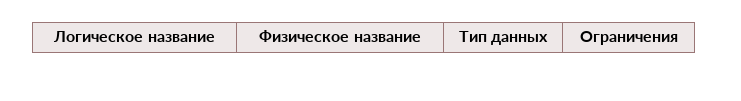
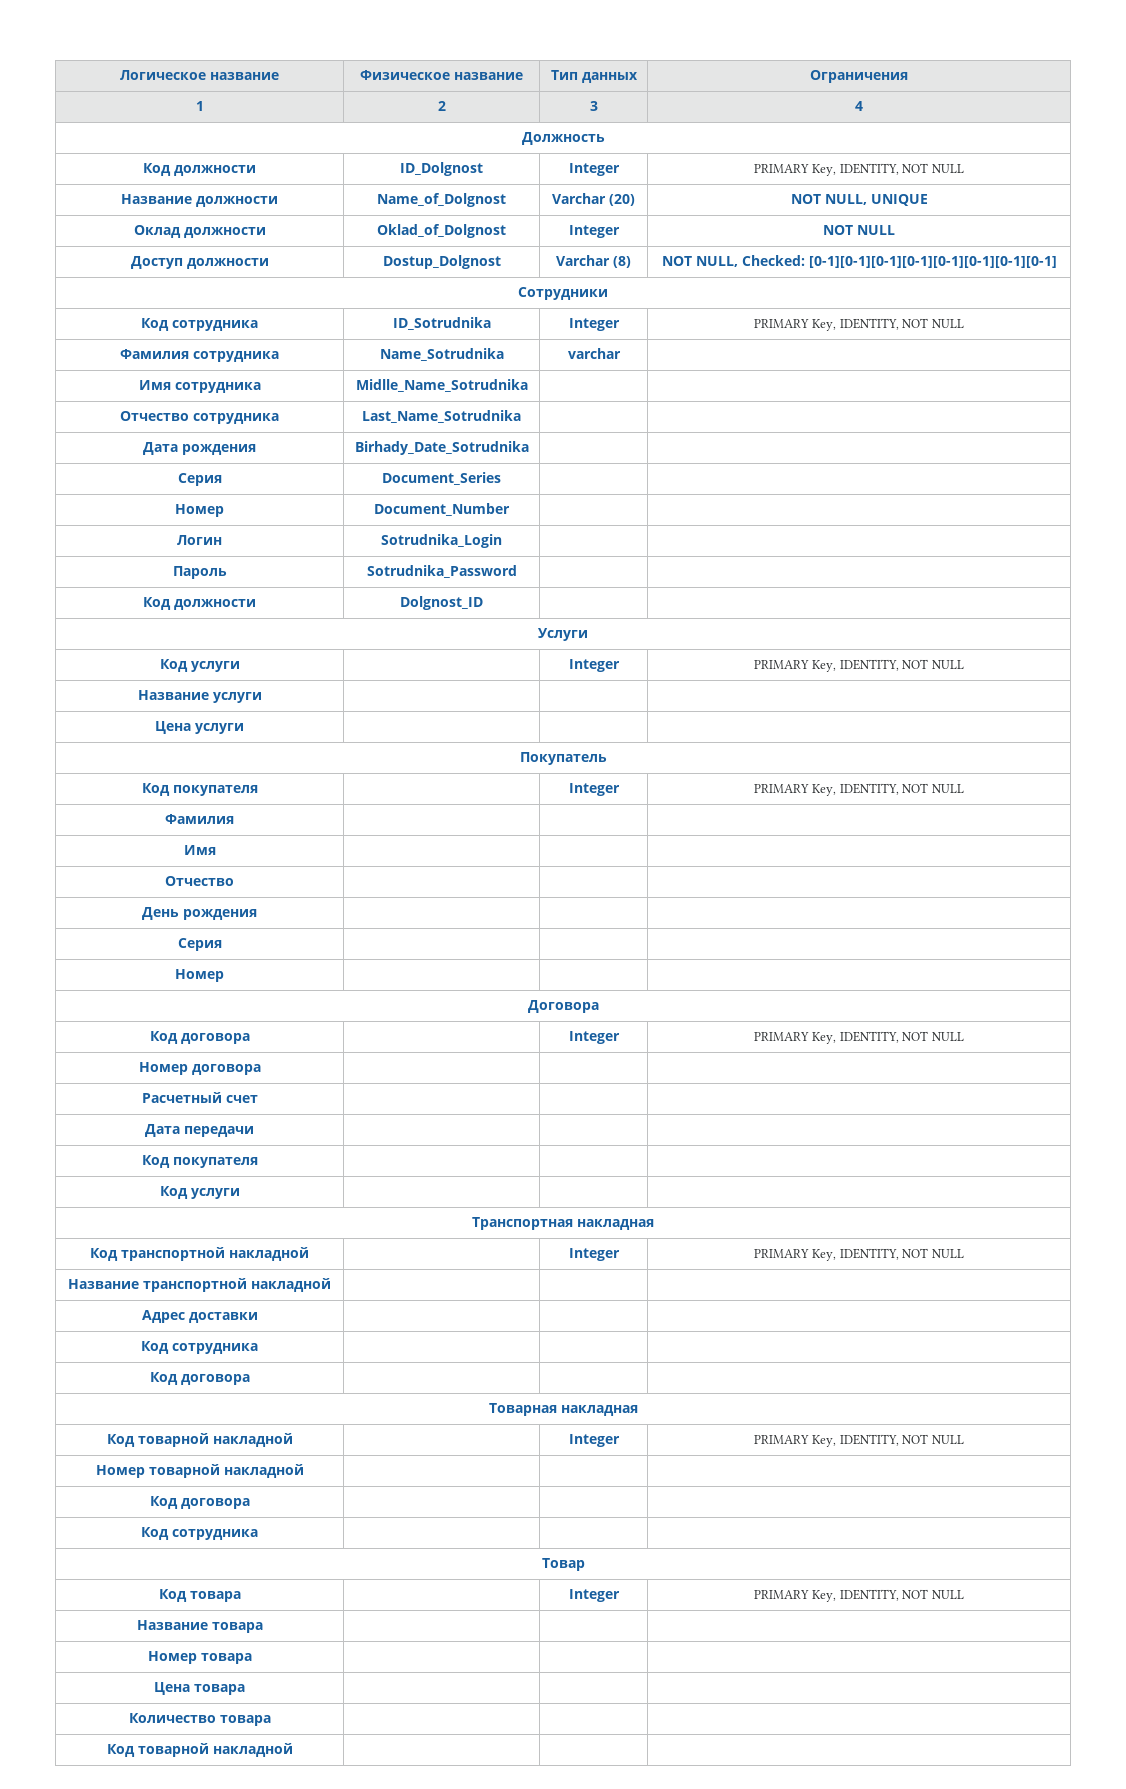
+ 1 | 2 | 3 | 4
+ Должность
+ Код должности | ID_Dolgnost | Integer | PRIMARY Key, IDENTITY, NOT NULL
+ Название должности | Name_of_Dolgnost | Varchar (20) | NOT NULL, UNIQUE
+ Оклад должности | Oklad_of_Dolgnost | Integer | NOT NULL
+ Доступ должности | Dostup_Dolgnost | Varchar (8) | NOT NULL, Checked: [0-1][0-1][0-1][0-1][0-1][0-1][0-1][0-1]
+ Сотрудники
+ Код сотрудника | ID_Sotrudnika | Integer | PRIMARY Key, IDENTITY, NOT NULL
+ Фамилия сотрудника | Name_Sotrudnika | varchar |
+ Имя сотрудника | Midlle_Name_Sotrudnika | |
+ Отчество сотрудника | Last_Name_Sotrudnika | |
+ Дата рождения | Birhady_Date_Sotrudnika | |
+ Серия | Document_Series | |
+ Номер | Document_Number | |
+ Логин | Sotrudnika_Login | |
+ Пароль | Sotrudnika_Password | |
+ Код должности | Dolgnost_ID | |
+ Услуги
+ Код услуги | | Integer | PRIMARY Key, IDENTITY, NOT NULL
+ Название услуги | | |
+ Цена услуги | | |
+ Покупатель
+ Код покупателя | | Integer | PRIMARY Key, IDENTITY, NOT NULL
+ Фамилия | | |
+ Имя | | |
+ Отчество | | |
+ День рождения | | |
+ Серия | | |
+ Номер | | |
+ Договора
+ Код договора | | Integer | PRIMARY Key, IDENTITY, NOT NULL
+ Номер договора | | |
+ Расчетный счет | | |
+ Дата передачи | | |
+ Код покупателя | | |
+ Код услуги | | |
+ Транспортная накладная
+ Код транспортной накладной | | Integer | PRIMARY Key, IDENTITY, NOT NULL
+ Название транспортной накладной | | |
+ Адрес доставки | | |
+ Код сотрудника | | |
+ Код договора | | |
+ Товарная накладная
+ Код товарной накладной | | Integer | PRIMARY Key, IDENTITY, NOT NULL
+ Номер товарной накладной | | |
+ Код договора | | |
+ Код сотрудника | | |
+ Товар
+ Код товара | | Integer | PRIMARY Key, IDENTITY, NOT NULL
+ Название товара | | |
+ Номер товара | | |
+ Цена товара | | |
+ Количество товара | | |
+ Код товарной накладной | | |

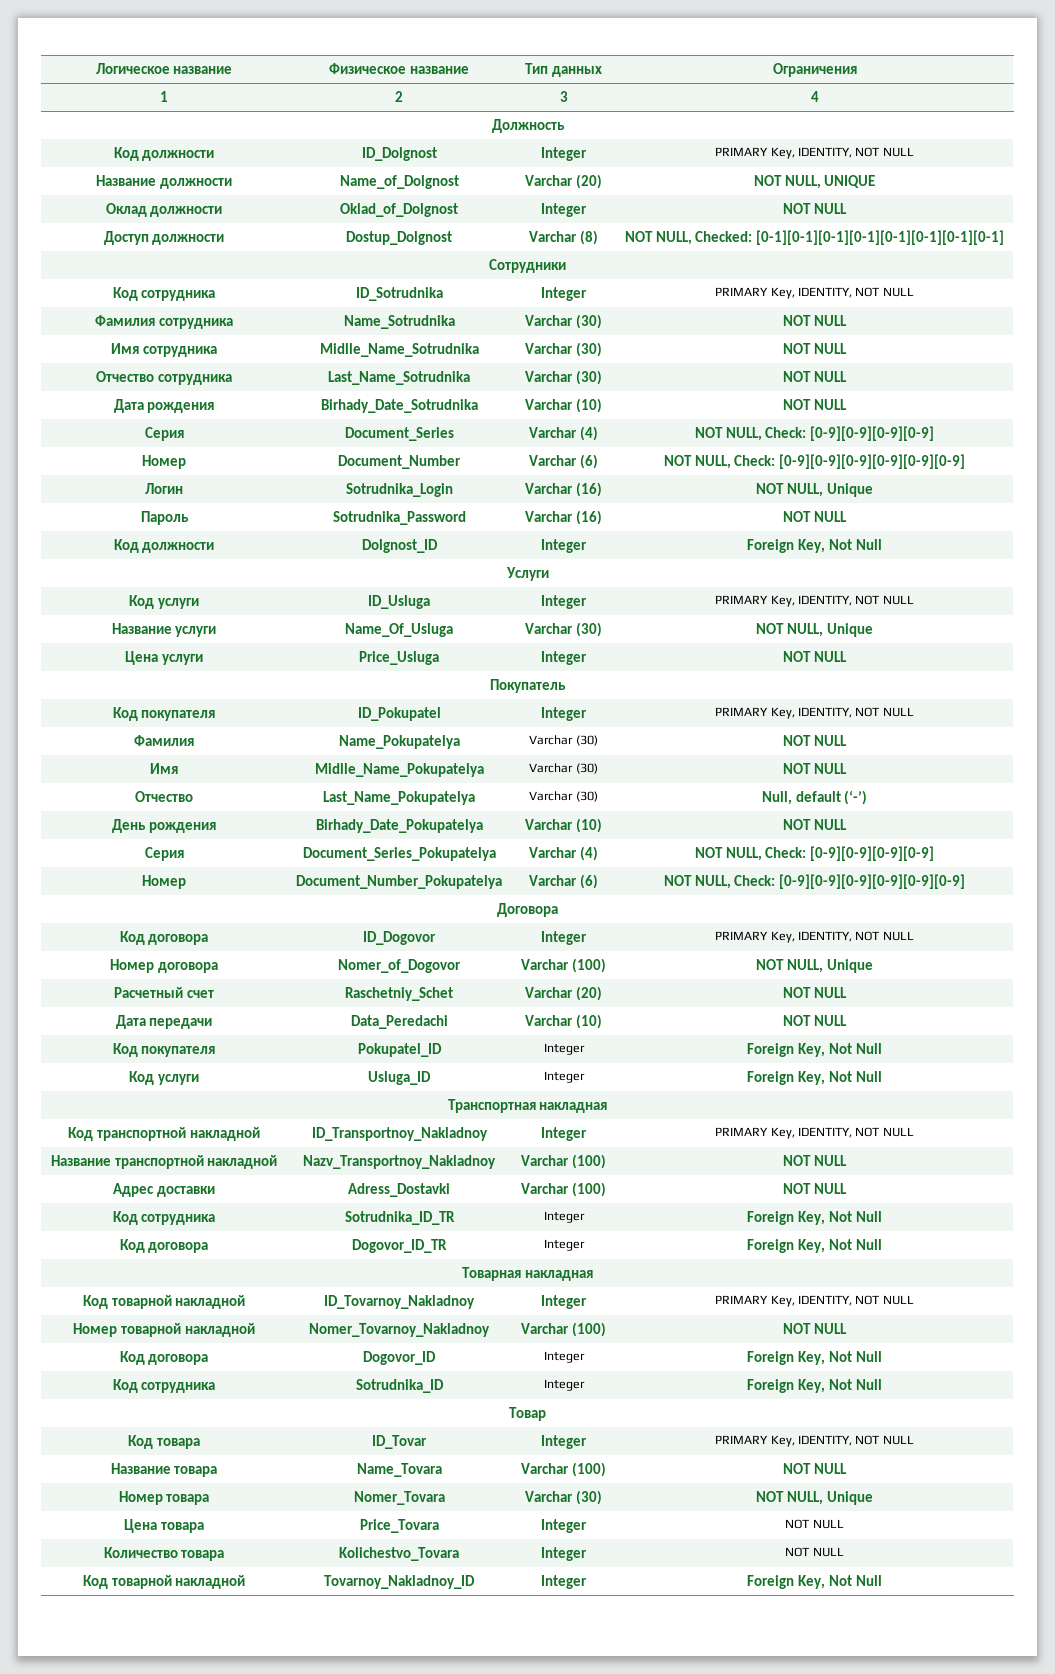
- Фамилия сотрудника | Name_Sotrudnika | varchar |
+ Фамилия сотрудника | Name_Sotrudnika | Varchar (30) | NOT NULL
- Имя сотрудника | Midlle_Name_Sotrudnika | |
+ Имя сотрудника | Midlle_Name_Sotrudnika | Varchar (30) | NOT NULL
- Отчество сотрудника | Last_Name_Sotrudnika | |
+ Отчество сотрудника | Last_Name_Sotrudnika | Varchar (30) | NOT NULL
- Дата рождения | Birhady_Date_Sotrudnika | |
- Серия | Document_Series | |
- Номер | Document_Number | |
- Логин | Sotrudnika_Login | |
- Пароль | Sotrudnika_Password | |
- Код должности | Dolgnost_ID | |
+ Дата рождения | Birhady_Date_Sotrudnika | Varchar (10) | NOT NULL
+ Серия | Document_Series | Varchar (4) | NOT NULL, Check: [0-9][0-9][0-9][0-9]
+ Номер | Document_Number | Varchar (6) | NOT NULL, Check: [0-9][0-9][0-9][0-9][0-9][0-9]
+ Логин | Sotrudnika_Login | Varchar (16) | NOT NULL, Unique
+ Пароль | Sotrudnika_Password | Varchar (16) | NOT NULL
+ Код должности | Dolgnost_ID | Integer | Foreign Key, Not Null
- Код услуги | | Integer | PRIMARY Key, IDENTITY, NOT NULL
+ Код услуги | ID_Usluga | Integer | PRIMARY Key, IDENTITY, NOT NULL
- Название услуги | | |
- Цена услуги | | |
+ Название услуги | Name_Of_Usluga | Varchar (30) | NOT NULL, Unique
+ Цена услуги | Price_Usluga | Integer | NOT NULL
- Код покупателя | | Integer | PRIMARY Key, IDENTITY, NOT NULL
+ Код покупателя | ID_Pokupatel | Integer | PRIMARY Key, IDENTITY, NOT NULL
- Фамилия | | |
- Имя | | |
- Отчество | | |
- День рождения | | |
- Серия | | |
- Номер | | |
+ Фамилия | Name_Pokupatelya | Varchar (30) | NOT NULL
+ Имя | Midlle_Name_Pokupatelya | Varchar (30) | NOT NULL
+ Отчество | Last_Name_Pokupatelya | Varchar (30) | Null, default (‘-’)
+ День рождения | Birhady_Date_Pokupatelya | Varchar (10) | NOT NULL
+ Серия | Document_Series_Pokupatelya | Varchar (4) | NOT NULL, Check: [0-9][0-9][0-9][0-9]
+ Номер | Document_Number_Pokupatelya | Varchar (6) | NOT NULL, Check: [0-9][0-9][0-9][0-9][0-9][0-9]
- Код договора | | Integer | PRIMARY Key, IDENTITY, NOT NULL
+ Код договора | ID_Dogovor | Integer | PRIMARY Key, IDENTITY, NOT NULL
- Номер договора | | |
- Расчетный счет | | |
- Дата передачи | | |
- Код покупателя | | |
- Код услуги | | |
+ Номер договора | Nomer_of_Dogovor | Varchar (100) | NOT NULL, Unique
+ Расчетный счет | Raschetniy_Schet | Varchar (20) | NOT NULL
+ Дата передачи | Data_Peredachi | Varchar (10) | NOT NULL
+ Код покупателя | Pokupatel_ID | Integer | Foreign Key, Not Null
+ Код услуги | Usluga_ID | Integer | Foreign Key, Not Null
- Код транспортной накладной | | Integer | PRIMARY Key, IDENTITY, NOT NULL
+ Код транспортной накладной | ID_Transportnoy_Nakladnoy | Integer | PRIMARY Key, IDENTITY, NOT NULL
- Название транспортной накладной | | |
- Адрес доставки | | |
- Код сотрудника | | |
- Код договора | | |
+ Название транспортной накладной | Nazv_Transportnoy_Nakladnoy | Varchar (100) | NOT NULL
+ Адрес доставки | Adress_Dostavki | Varchar (100) | NOT NULL
+ Код сотрудника | Sotrudnika_ID_TR | Integer | Foreign Key, Not Null
+ Код договора | Dogovor_ID_TR | Integer | Foreign Key, Not Null
- Код товарной накладной | | Integer | PRIMARY Key, IDENTITY, NOT NULL
+ Код товарной накладной | ID_Tovarnoy_Nakladnoy | Integer | PRIMARY Key, IDENTITY, NOT NULL
- Номер товарной накладной | | |
- Код договора | | |
- Код сотрудника | | |
+ Номер товарной накладной | Nomer_Tovarnoy_Nakladnoy | Varchar (100) | NOT NULL
+ Код договора | Dogovor_ID | Integer | Foreign Key, Not Null
+ Код сотрудника | Sotrudnika_ID | Integer | Foreign Key, Not Null
- Код товара | | Integer | PRIMARY Key, IDENTITY, NOT NULL
+ Код товара | ID_Tovar | Integer | PRIMARY Key, IDENTITY, NOT NULL
- Название товара | | |
- Номер товара | | |
- Цена товара | | |
- Количество товара | | |
- Код товарной накладной | | |
+ Название товара | Name_Tovara | Varchar (100) | NOT NULL
+ Номер товара | Nomer_Tovara | Varchar (30) | NOT NULL, Unique
+ Цена товара | Price_Tovara | Integer | NOT NULL
+ Количество товара | Kolichestvo_Tovara | Integer | NOT NULL
+ Код товарной накладной | Tovarnoy_Nakladnoy_ID | Integer | Foreign Key, Not Null

